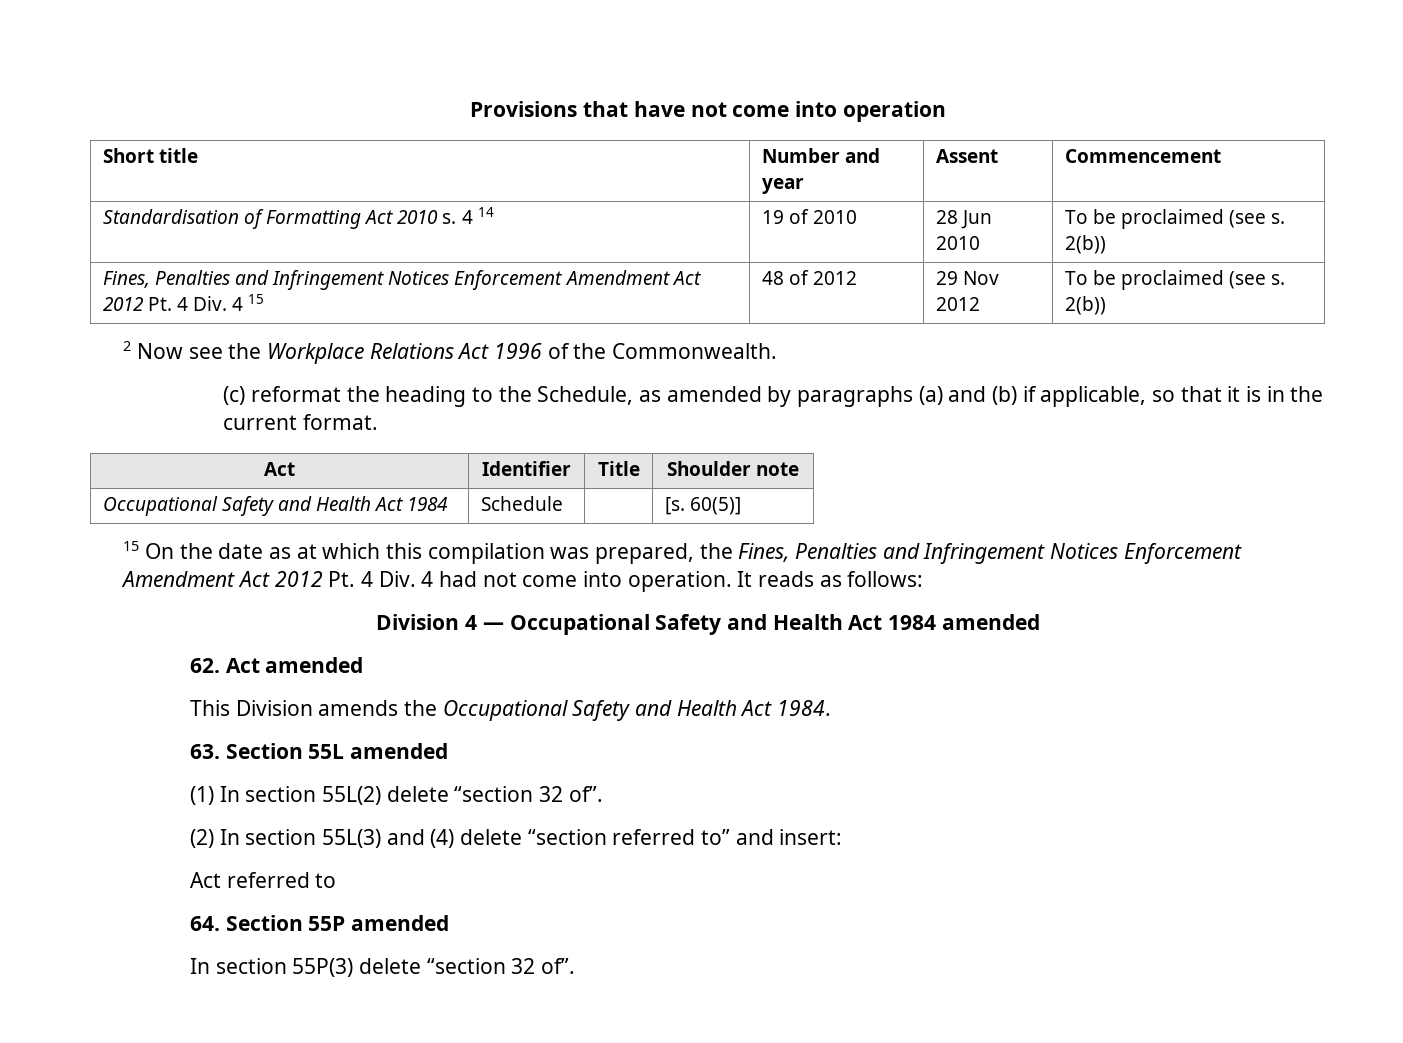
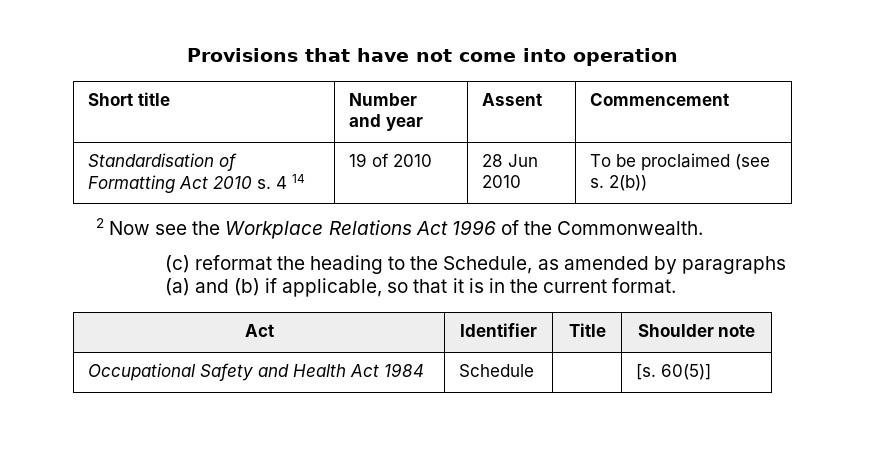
- Fines, Penalties and Infringement Notices Enforcement Amendment Act 2012 Pt. 4 Div. 4 15 | 48 of 2012 | 29 Nov 2012 | To be proclaimed (see s. 2(b))
- 15 On the date as at which this compilation was prepared, the Fines, Penalties and Infringement Notices Enforcement Amendment Act 2012 Pt. 4 Div. 4 had not come into operation. It reads as follows:
- Division 4 — Occupational Safety and Health Act 1984 amended
- 62. Act amended
- This Division amends the Occupational Safety and Health Act 1984.
- 63. Section 55L amended
- (1) In section 55L(2) delete “section 32 of”.
- (2) In section 55L(3) and (4) delete “section referred to” and insert:
- Act referred to
- 64. Section 55P amended
- In section 55P(3) delete “section 32 of”.

